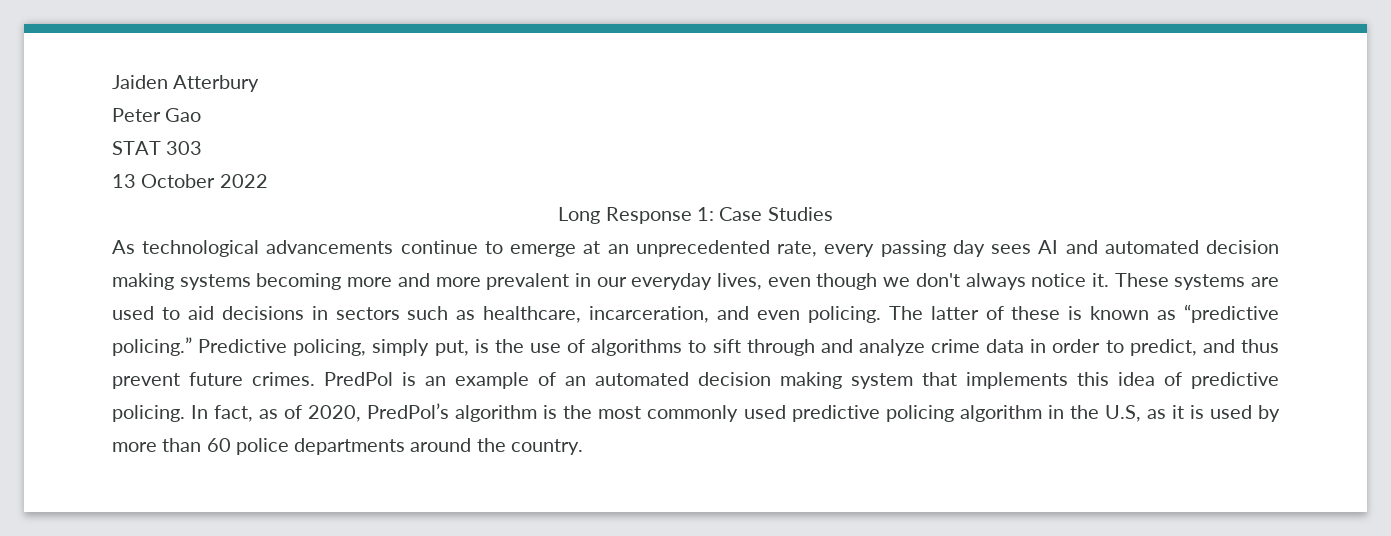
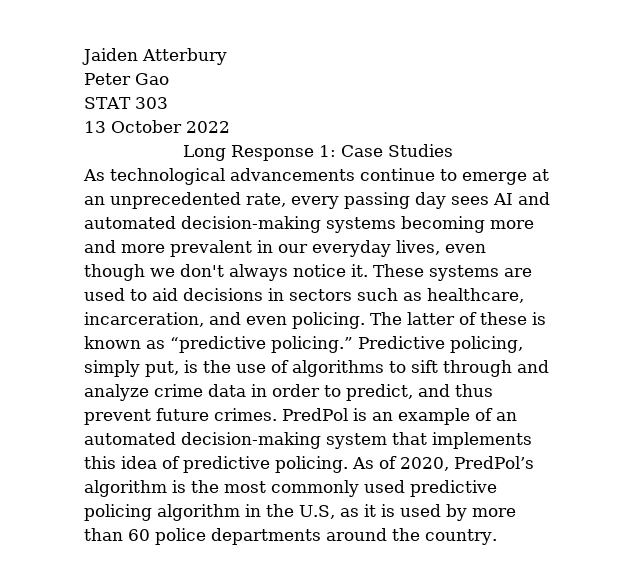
- As technological advancements continue to emerge at an unprecedented rate, every passing day sees AI and automated decision making systems becoming more and more prevalent in our everyday lives, even though we don't always notice it.
+ As technological advancements continue to emerge at an unprecedented rate, every passing day sees AI and automated decision-making systems becoming more and more prevalent in our everyday lives, even though we don't always notice it.
- PredPol is an example of an automated decision making system that implements this idea of predictive policing.
+ PredPol is an example of an automated decision-making system that implements this idea of predictive policing.
- In fact, as of 2020, PredPol’s algorithm is the most commonly used predictive policing algorithm in the U.S, as it is used by more than 60 police departments around the country.
+ As of 2020, PredPol’s algorithm is the most commonly used predictive policing algorithm in the U.S, as it is used by more than 60 police departments around the country.

